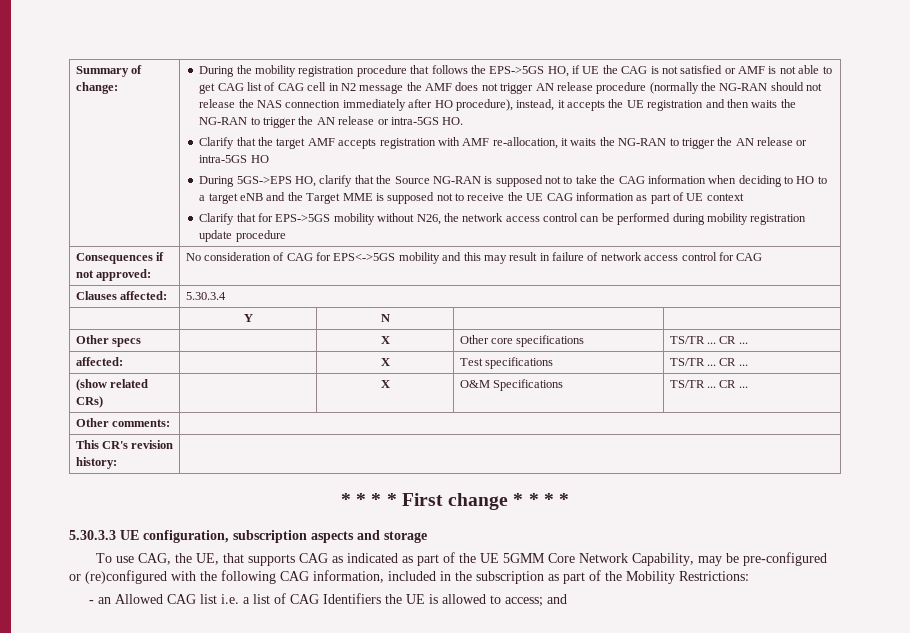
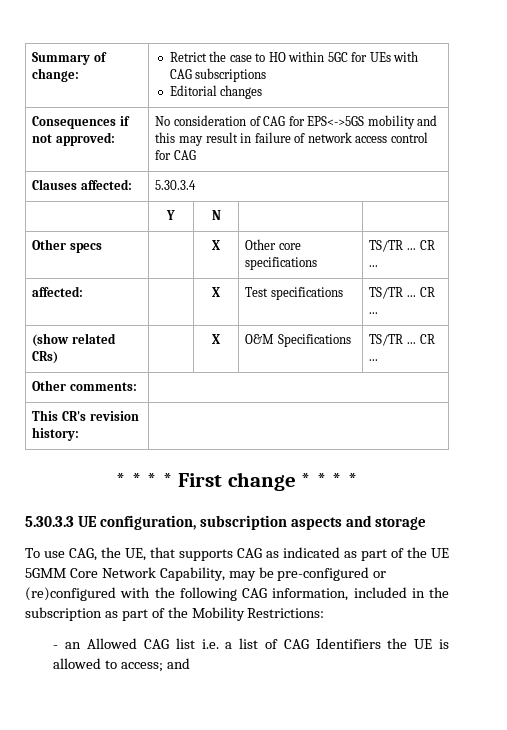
- During the mobility registration procedure that follows the EPS->5GS HO, if UE the CAG is not satisfied or AMF is not able to get CAG list of CAG cell in N2 message the AMF does not trigger AN release procedure (normally the NG-RAN should not release the NAS connection immediately after HO procedure), instead, it accepts the UE registration and then waits the NG-RAN to trigger the AN release or intra-5GS HO.
- Clarify that the target AMF accepts registration with AMF re-allocation, it waits the NG-RAN to trigger the AN release or intra-5GS HO
- During 5GS->EPS HO, clarify that the Source NG-RAN is supposed not to take the CAG information when deciding to HO to a target eNB and the Target MME is supposed not to receive the UE CAG information as part of UE context
- Clarify that for EPS->5GS mobility without N26, the network access control can be performed during mobility registration update procedure
+ Retrict the case to HO within 5GC for UEs with CAG subscriptions
+ Editorial changes

